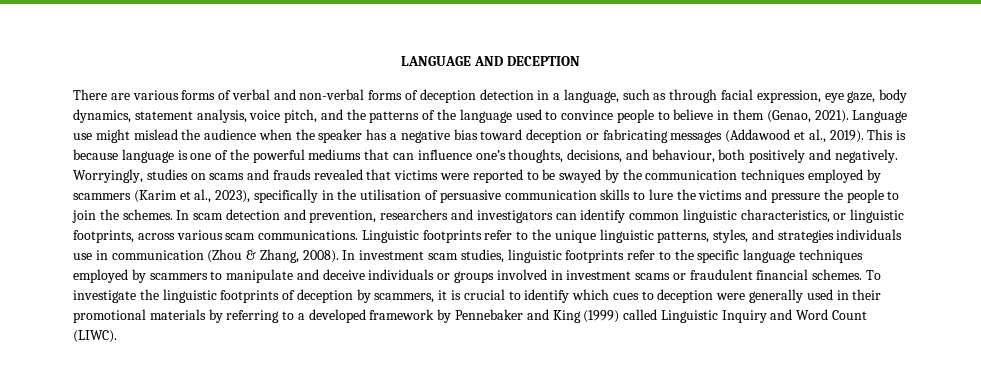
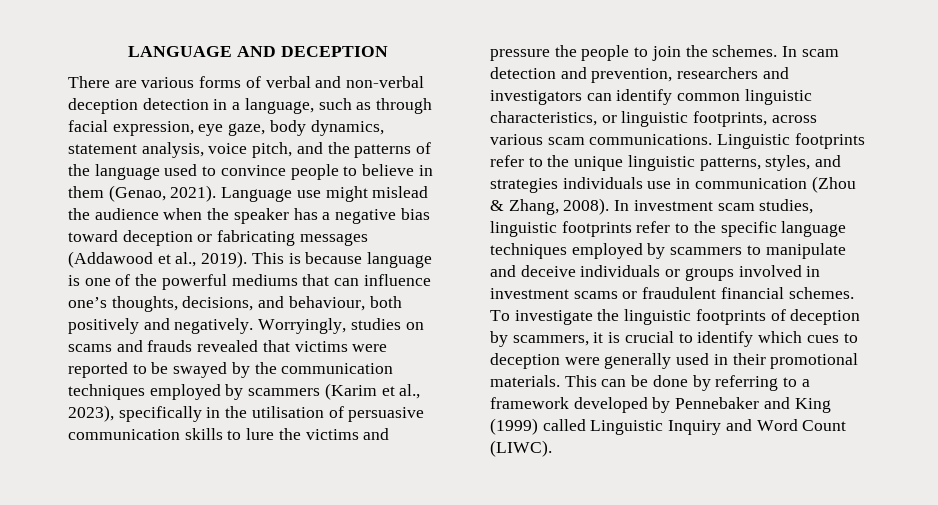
- There are various forms of verbal and non-verbal forms of deception detection in a language, such as through facial expression, eye gaze, body dynamics, statement analysis, voice pitch, and the patterns of the language used to convince people to believe in them (Genao, 2021).
+ There are various forms of verbal and non-verbal deception detection in a language, such as through facial expression, eye gaze, body dynamics, statement analysis, voice pitch, and the patterns of the language used to convince people to believe in them (Genao, 2021).
- To investigate the linguistic footprints of deception by scammers, it is crucial to identify which cues to deception were generally used in their promotional materials by referring to a developed framework by Pennebaker and King (1999) called Linguistic Inquiry and Word Count (LIWC).
+ To investigate the linguistic footprints of deception by scammers, it is crucial to identify which cues to deception were generally used in their promotional materials. This can be done by referring to a framework developed by Pennebaker and King (1999) called Linguistic Inquiry and Word Count (LIWC).

